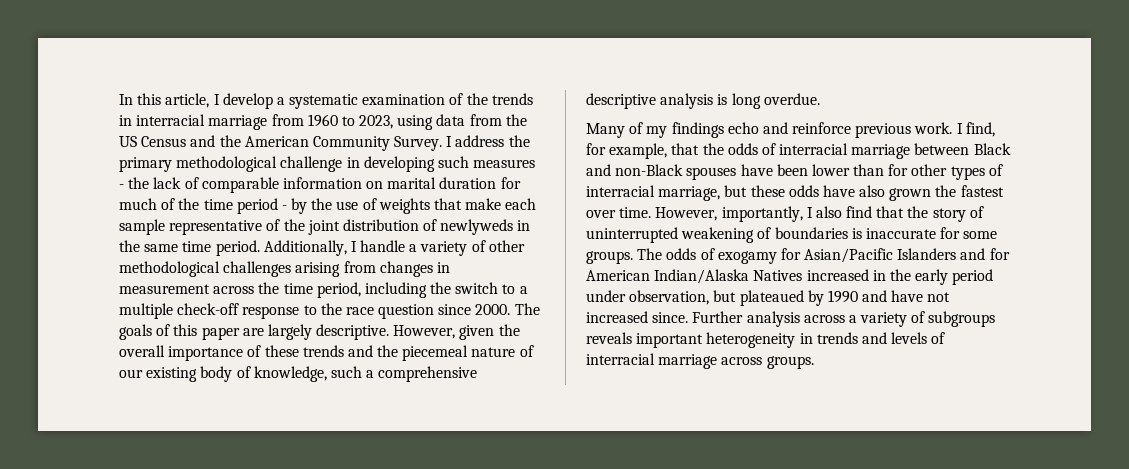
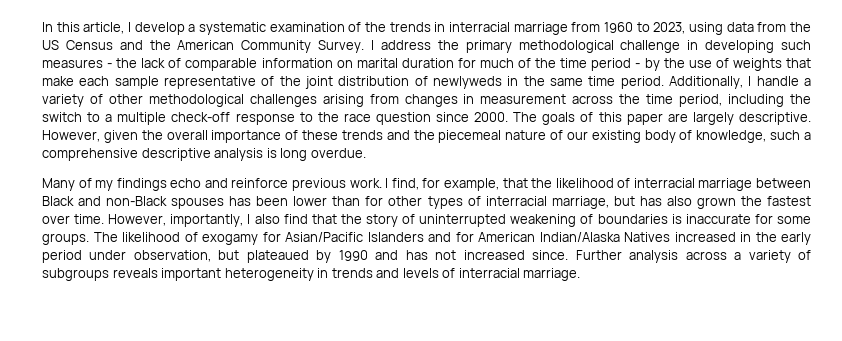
- I find, for example, that the odds of interracial marriage between Black and non-Black spouses have been lower than for other types of interracial marriage, but these odds have also grown the fastest over time.
+ I find, for example, that the likelihood of interracial marriage between Black and non-Black spouses has been lower than for other types of interracial marriage, but has also grown the fastest over time.
- The odds of exogamy for Asian/Pacific Islanders and for American Indian/Alaska Natives increased in the early period under observation, but plateaued by 1990 and have not increased since.
+ The likelihood of exogamy for Asian/Pacific Islanders and for American Indian/Alaska Natives increased in the early period under observation, but plateaued by 1990 and has not increased since.
- Further analysis across a variety of subgroups reveals important heterogeneity in trends and levels of interracial marriage across groups.
+ Further analysis across a variety of subgroups reveals important heterogeneity in trends and levels of interracial marriage.

